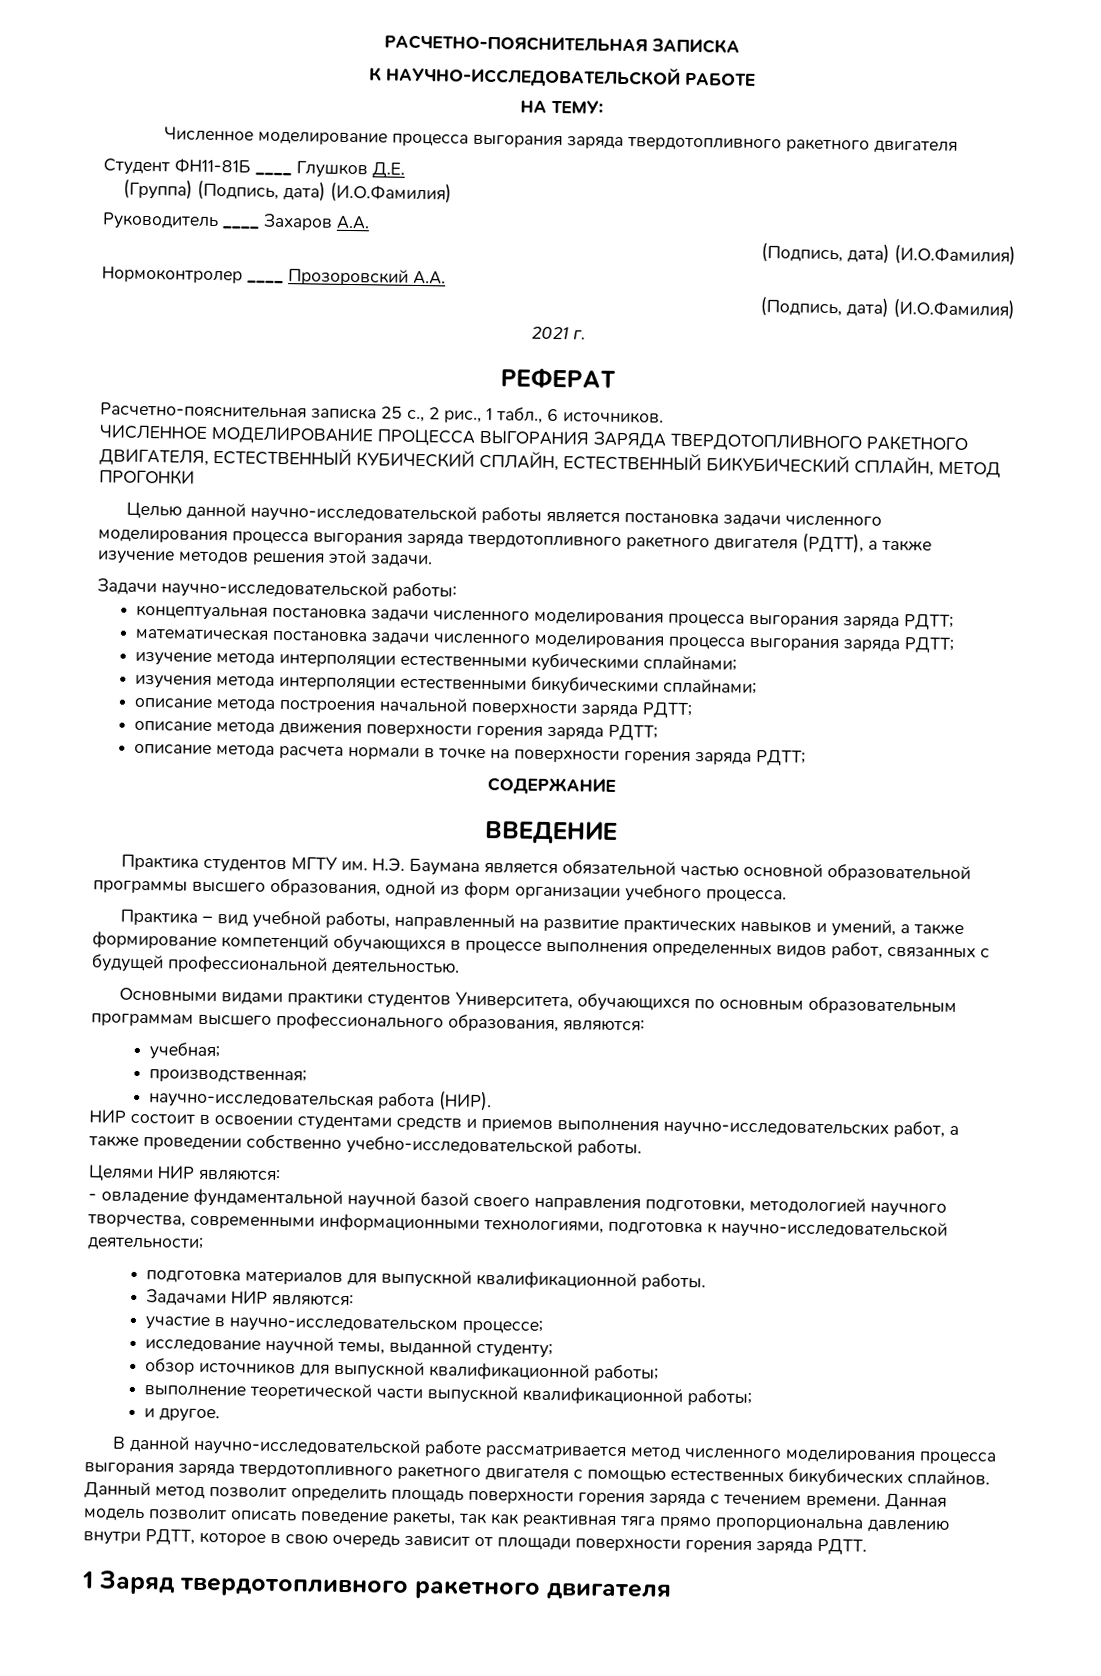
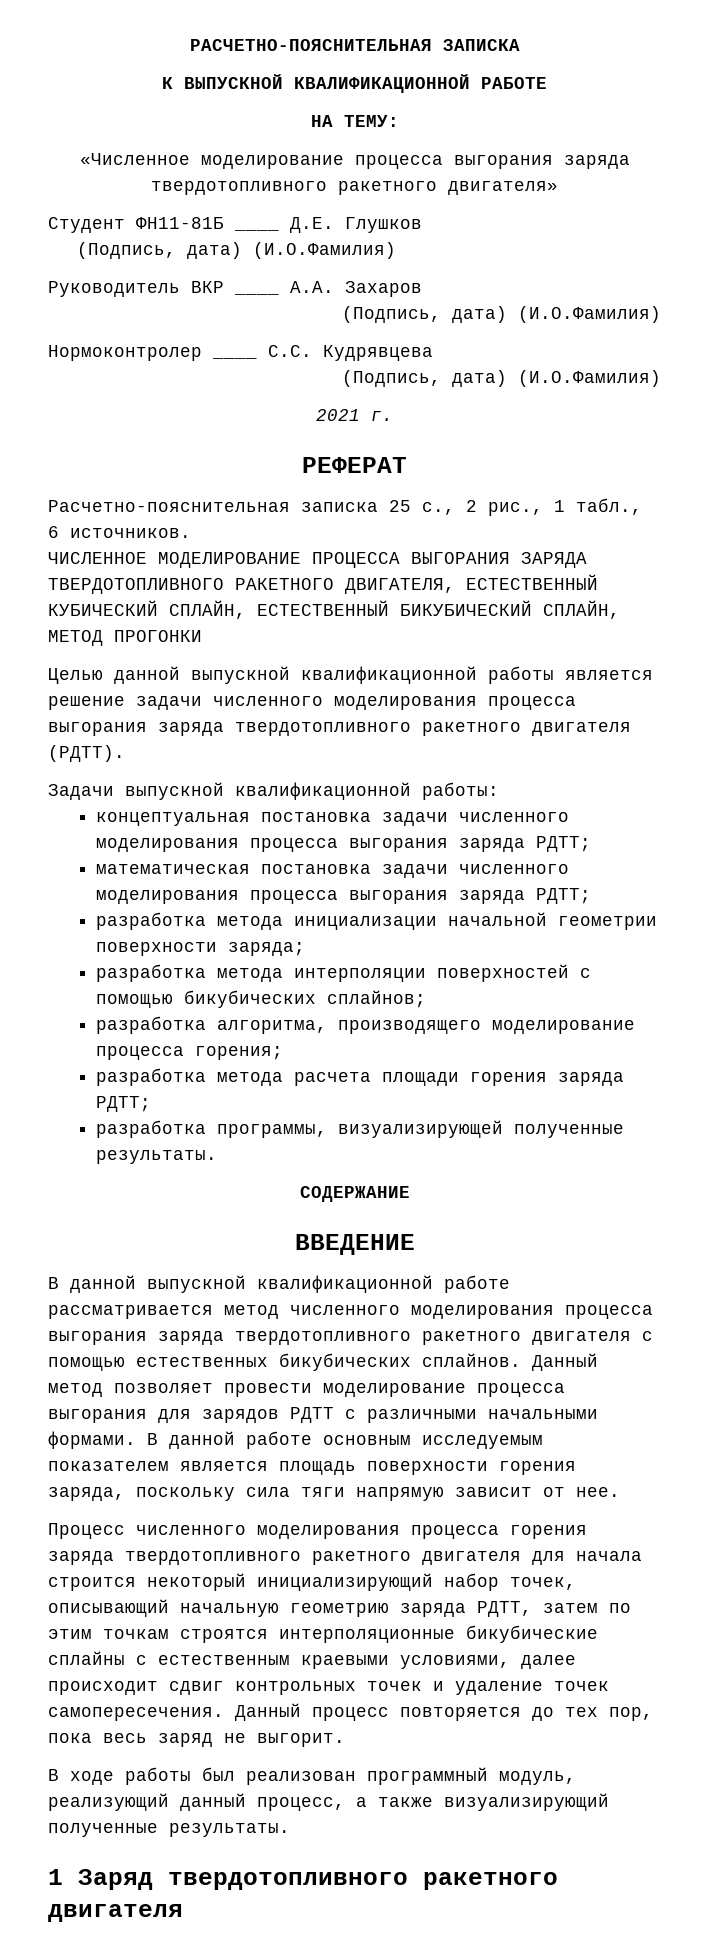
- К НАУЧНО-ИССЛЕДОВАТЕЛЬСКОЙ РАБОТЕ
+ К ВЫПУСКНОЙ КВАЛИФИКАЦИОННОЙ РАБОТЕ
- Численное моделирование процесса выгорания заряда твердотопливного ракетного двигателя
+ «Численное моделирование процесса выгорания заряда твердотопливного ракетного двигателя»
- Студент ФН11-81Б ____ Глушков Д.Е.
- (Группа) (Подпись, дата) (И.О.Фамилия)
+ Студент ФН11-81Б ____ Д.Е. Глушков
+ (Подпись, дата) (И.О.Фамилия)
- Руководитель ____ Захаров А.А.
+ Руководитель ВКР ____ А.А. Захаров
- Нормоконтролер ____ Прозоровский А.А.
+ Нормоконтролер ____ С.С. Кудрявцева
- Целью данной научно-исследовательской работы является постановка задачи численного моделирования процесса выгорания заряда твердотопливного ракетного двигателя (РДТТ), а также изучение методов решения этой задачи.
+ Целью данной выпускной квалификационной работы является решение задачи численного моделирования процесса выгорания заряда твердотопливного ракетного двигателя (РДТТ).
- Задачи научно-исследовательской работы:
+ Задачи выпускной квалификационной работы:
- изучение метода интерполяции естественными кубическими сплайнами;
- изучения метода интерполяции естественными бикубическими сплайнами;
- описание метода построения начальной поверхности заряда РДТТ;
- описание метода движения поверхности горения заряда РДТТ;
- описание метода расчета нормали в точке на поверхности горения заряда РДТТ;
+ разработка метода инициализации начальной геометрии поверхности заряда;
+ разработка метода интерполяции поверхностей с помощью бикубических сплайнов;
+ разработка алгоритма, производящего моделирование процесса горения;
+ разработка метода расчета площади горения заряда РДТТ;
+ разработка программы, визуализирующей полученные результаты.
  СОДЕРЖАНИЕ
  ВВЕДЕНИЕ
- Практика студентов МГТУ им. Н.Э. Баумана является обязательной частью основной образовательной программы высшего образования, одной из форм организации учебного процесса.
- Практика – вид учебной работы, направленный на развитие практических навыков и умений, а также формирование компетенций обучающихся в процессе выполнения определенных видов работ, связанных с будущей профессиональной деятельностью.
- Основными видами практики студентов Университета, обучающихся по основным образовательным программам высшего профессионального образования, являются:
- учебная;
- производственная;
- научно-исследовательская работа (НИР).
- НИР состоит в освоении студентами средств и приемов выполнения научно-исследовательских работ, а также проведении собственно учебно-исследовательской работы.
- Целями НИР являются:
- - овладение фундаментальной научной базой своего направления подготовки, методологией научного творчества, современными информационными технологиями, подготовка к научно-исследовательской деятельности;
- подготовка материалов для выпускной квалификационной работы.
- Задачами НИР являются:
- участие в научно-исследовательском процессе;
- исследование научной темы, выданной студенту;
- обзор источников для выпускной квалификационной работы;
- выполнение теоретической части выпускной квалификационной работы;
- и другое.
- В данной научно-исследовательской работе рассматривается метод численного моделирования процесса выгорания заряда твердотопливного ракетного двигателя с помощью естественных бикубических сплайнов.
+ В данной выпускной квалификационной работе рассматривается метод численного моделирования процесса выгорания заряда твердотопливного ракетного двигателя с помощью естественных бикубических сплайнов.
- Данный метод позволит определить площадь поверхности горения заряда с течением времени. Данная модель позволит описать поведение ракеты, так как реактивная тяга прямо пропорциональна давлению внутри РДТТ, которое в свою очередь зависит от площади поверхности горения заряда РДТТ.
+ Данный метод позволяет провести моделирование процесса выгорания для зарядов РДТТ с различными начальными формами. В данной работе основным исследуемым показателем является площадь поверхности горения заряда, поскольку сила тяги напрямую зависит от нее.
+ Процесс численного моделирования процесса горения заряда твердотопливного ракетного двигателя для начала строится некоторый инициализирующий набор точек, описывающий начальную геометрию заряда РДТТ, затем по этим точкам строятся интерполяционные бикубические сплайны с естественным краевыми условиями, далее происходит сдвиг контрольных точек и удаление точек самопересечения. Данный процесс повторяется до тех пор, пока весь заряд не выгорит.
+ В ходе работы был реализован программный модуль, реализующий данный процесс, а также визуализирующий полученные результаты.

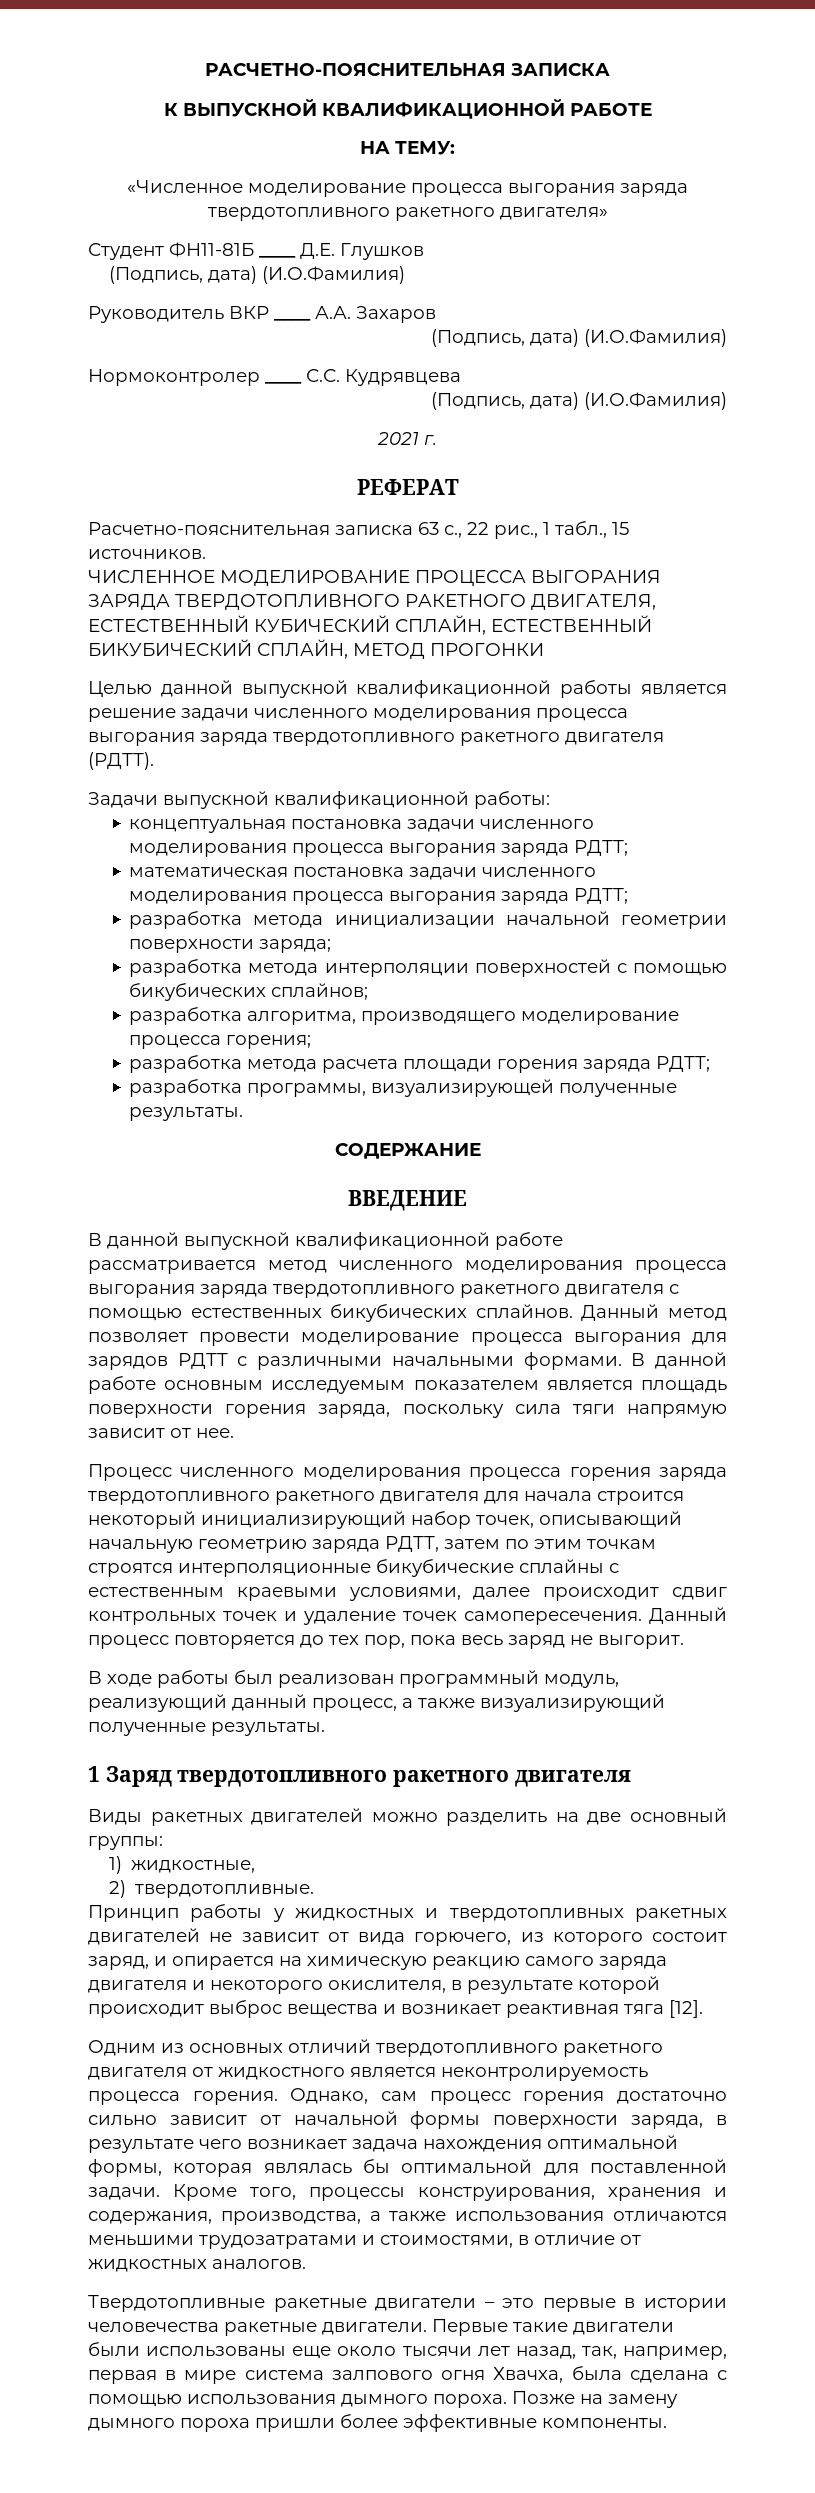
- Расчетно-пояснительная записка 25 с., 2 рис., 1 табл., 6 источников.
+ Расчетно-пояснительная записка 63 с., 22 рис., 1 табл., 15 источников.
+ Виды ракетных двигателей можно разделить на две основный группы:
+ 1) жидкостные,
+ 2) твердотопливные.
+ Принцип работы у жидкостных и твердотопливных ракетных двигателей не зависит от вида горючего, из которого состоит заряд, и опирается на химическую реакцию самого заряда двигателя и некоторого окислителя, в результате которой происходит выброс вещества и возникает реактивная тяга [12].
+ Одним из основных отличий твердотопливного ракетного двигателя от жидкостного является неконтролируемость процесса горения. Однако, сам процесс горения достаточно сильно зависит от начальной формы поверхности заряда, в результате чего возникает задача нахождения оптимальной формы, которая являлась бы оптимальной для поставленной задачи. Кроме того, процессы конструирования, хранения и содержания, производства, а также использования отличаются меньшими трудозатратами и стоимостями, в отличие от жидкостных аналогов.
+ Твердотопливные ракетные двигатели – это первые в истории человечества ракетные двигатели. Первые такие двигатели были использованы еще около тысячи лет назад, так, например, первая в мире система залпового огня Хвачха, была сделана с помощью использования дымного пороха. Позже на замену дымного пороха пришли более эффективные компоненты.

